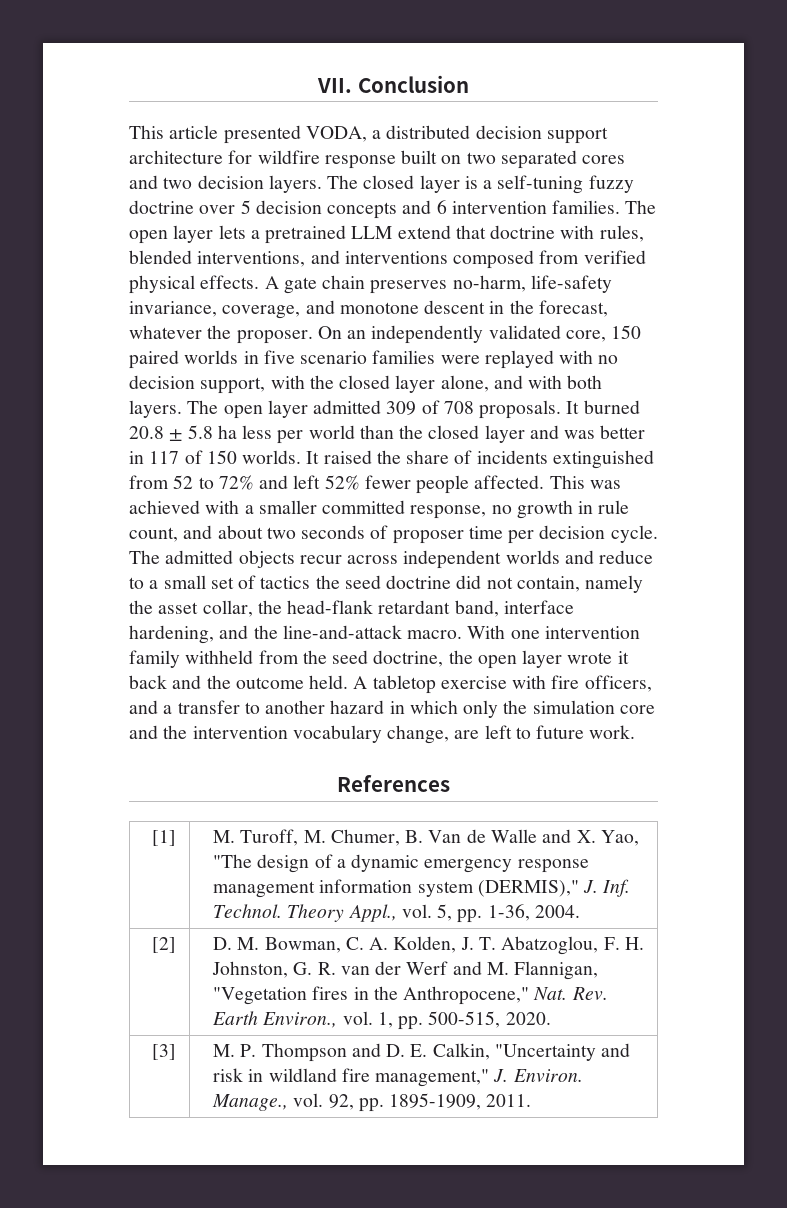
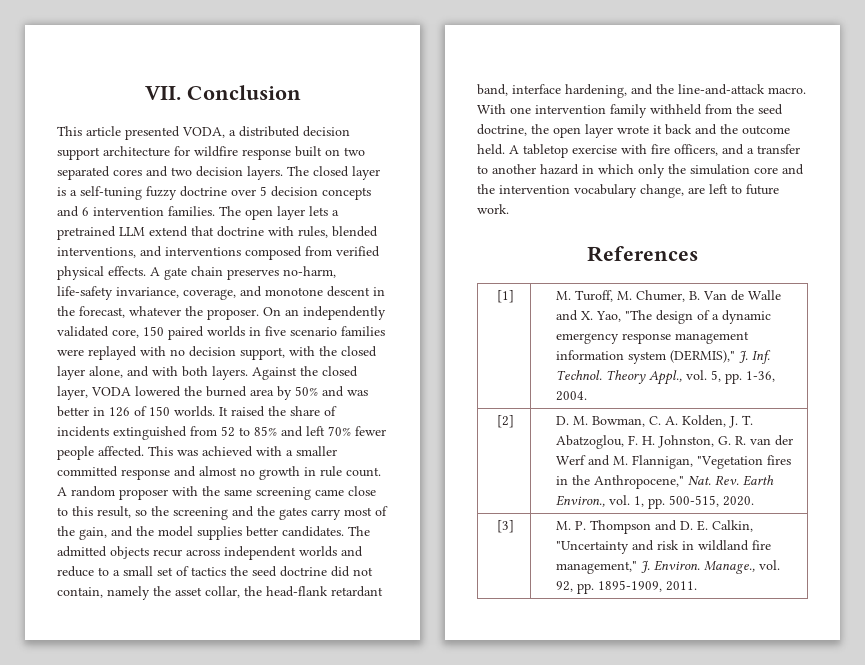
- The open layer admitted 309 of 708 proposals. It burned 20.8 ± 5.8 ha less per world than the closed layer and was better in 117 of 150 worlds.
+ Against the closed layer, VODA lowered the burned area by 50% and was better in 126 of 150 worlds.
- It raised the share of incidents extinguished from 52 to 72% and left 52% fewer people affected.
+ It raised the share of incidents extinguished from 52 to 85% and left 70% fewer people affected.
- This was achieved with a smaller committed response, no growth in rule count, and about two seconds of proposer time per decision cycle.
+ This was achieved with a smaller committed response and almost no growth in rule count. A random proposer with the same screening came close to this result, so the screening and the gates carry most of the gain, and the model supplies better candidates.

